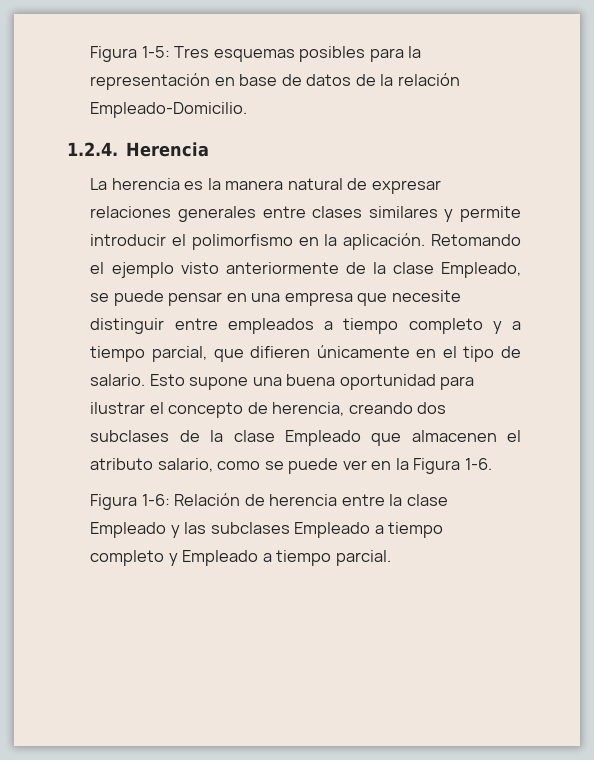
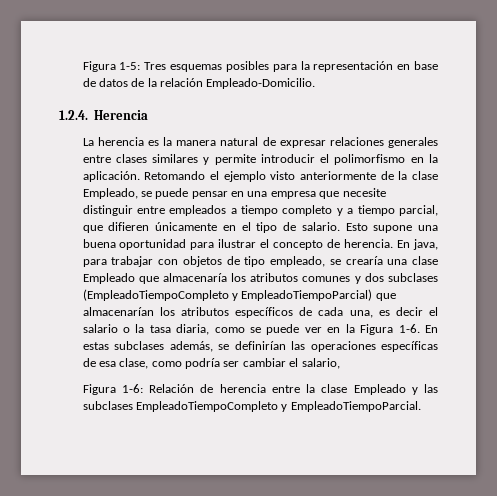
- Esto supone una buena oportunidad para ilustrar el concepto de herencia, creando dos subclases de la clase Empleado que almacenen el atributo salario, como se puede ver en la Figura 1-6.
+ Esto supone una buena oportunidad para ilustrar el concepto de herencia. En java, para trabajar con objetos de tipo empleado, se crearía una clase Empleado que almacenaría los atributos comunes y dos subclases (EmpleadoTiempoCompleto y EmpleadoTiempoParcial) que almacenarían los atributos específicos de cada una, es decir el salario o la tasa diaria, como se puede ver en la Figura 1-6. En estas subclases además, se definirían las operaciones específicas de esa clase, como podría ser cambiar el salario,
- Figura 1-6: Relación de herencia entre la clase Empleado y las subclases Empleado a tiempo completo y Empleado a tiempo parcial.
+ Figura 1-6: Relación de herencia entre la clase Empleado y las subclases EmpleadoTiempoCompleto y EmpleadoTiempoParcial.

